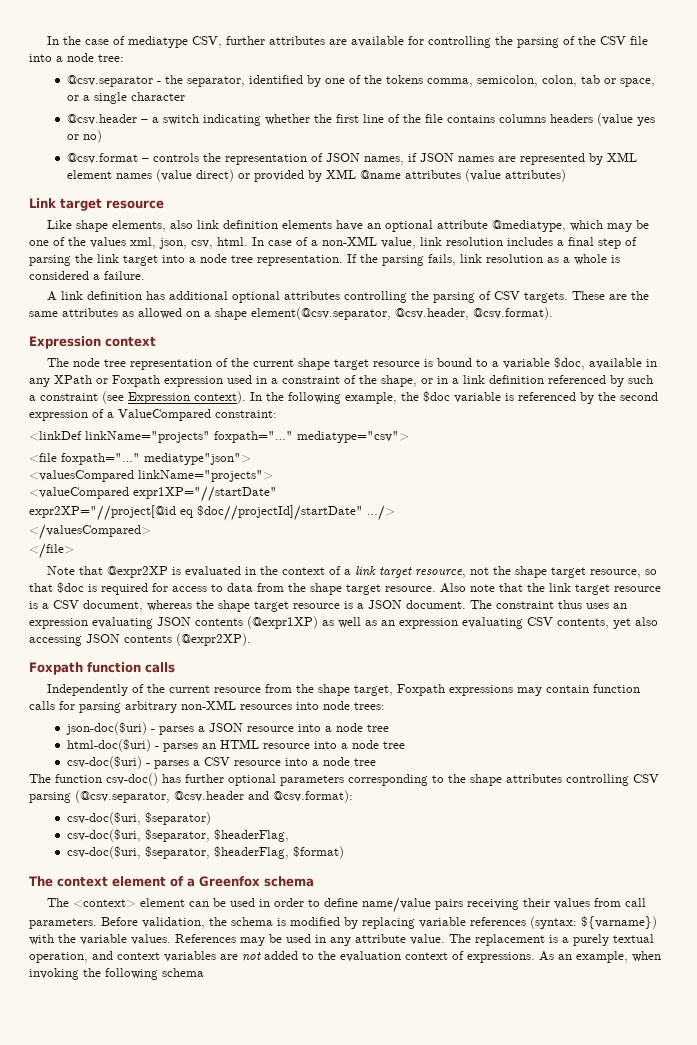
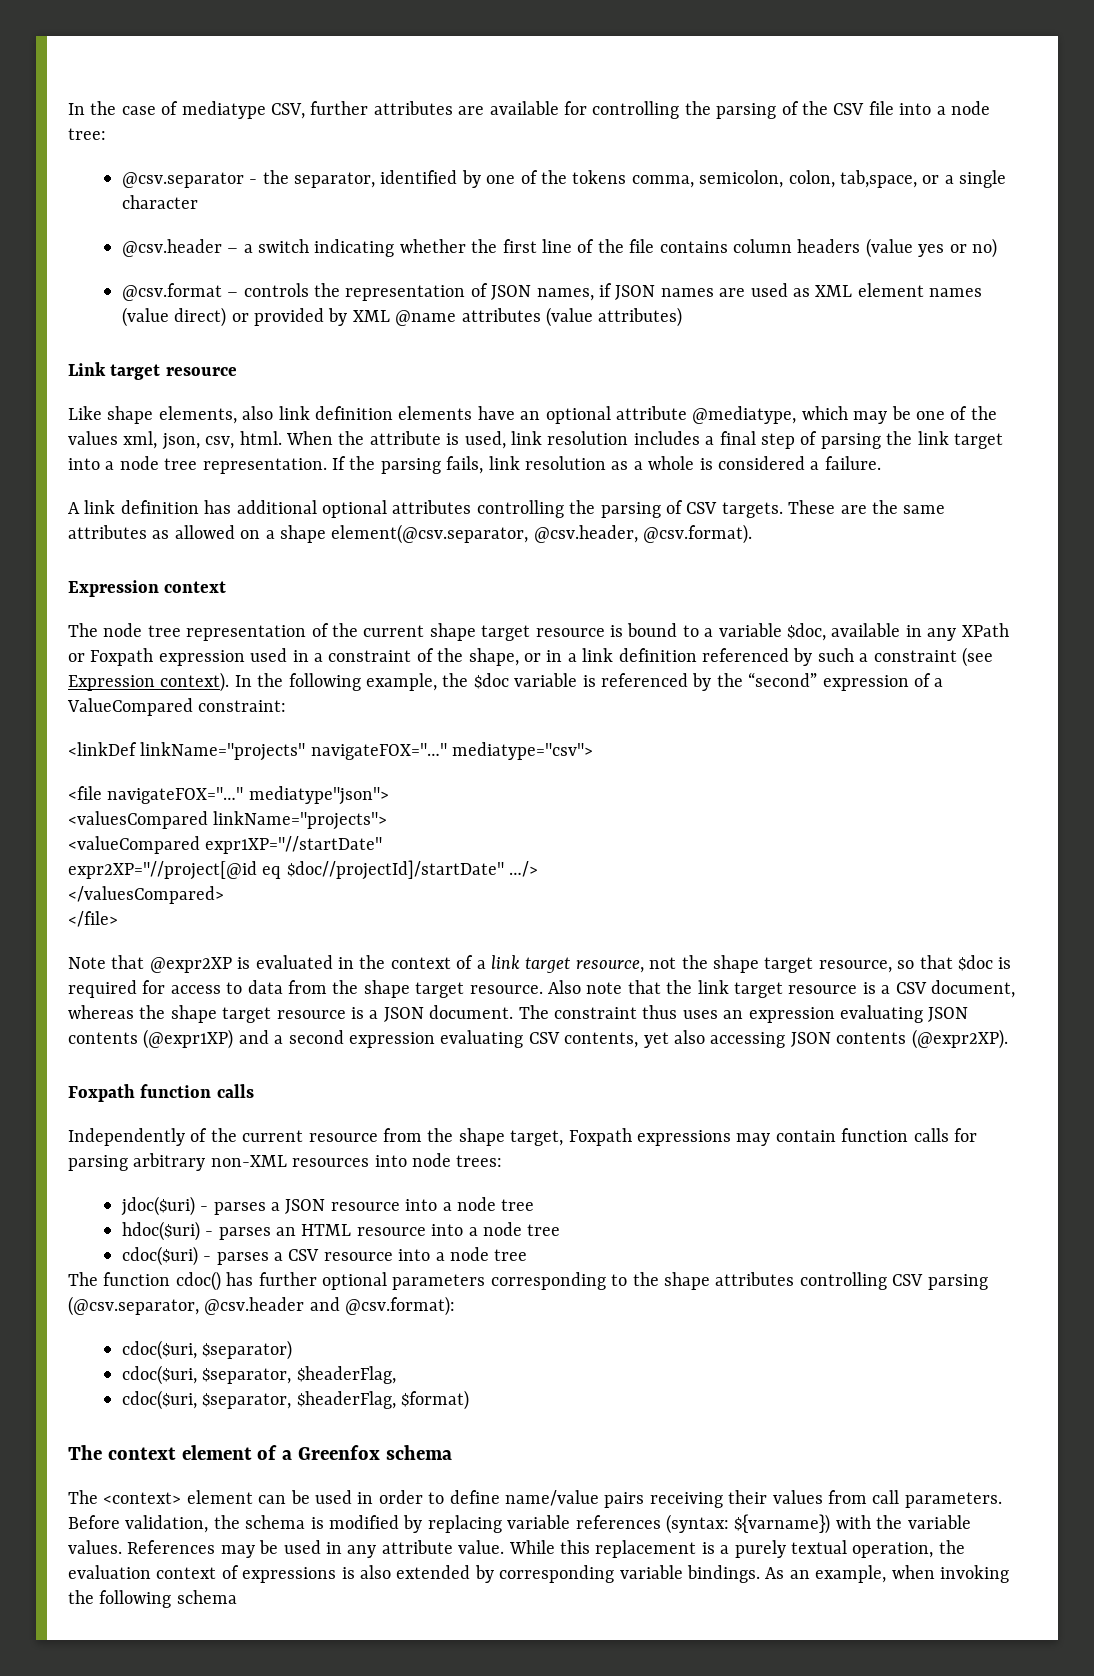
- @csv.separator - the separator, identified by one of the tokens comma, semicolon, colon, tab or space, or a single character
+ @csv.separator - the separator, identified by one of the tokens comma, semicolon, colon, tab,space, or a single character
- @csv.header – a switch indicating whether the first line of the file contains columns headers (value yes or no)
+ @csv.header – a switch indicating whether the first line of the file contains column headers (value yes or no)
- @csv.format – controls the representation of JSON names, if JSON names are represented by XML element names (value direct) or provided by XML @name attributes (value attributes)
+ @csv.format – controls the representation of JSON names, if JSON names are used as XML element names (value direct) or provided by XML @name attributes (value attributes)
- In case of a non-XML value, link resolution includes a final step of parsing the link target into a node tree representation.
+ When the attribute is used, link resolution includes a final step of parsing the link target into a node tree representation.
- In the following example, the $doc variable is referenced by the second expression of a ValueCompared constraint:
+ In the following example, the $doc variable is referenced by the “second” expression of a ValueCompared constraint:
- <linkDef linkName="projects" foxpath="…" mediatype="csv">
+ <linkDef linkName="projects" navigateFOX="…" mediatype="csv">
- <file foxpath="…" mediatype"json">
+ <file navigateFOX="…" mediatype"json">
- The constraint thus uses an expression evaluating JSON contents (@expr1XP) as well as an expression evaluating CSV contents, yet also accessing JSON contents (@expr2XP).
+ The constraint thus uses an expression evaluating JSON contents (@expr1XP) and a second expression evaluating CSV contents, yet also accessing JSON contents (@expr2XP).
- json-doc($uri) - parses a JSON resource into a node tree
+ jdoc($uri) - parses a JSON resource into a node tree
- html-doc($uri) - parses an HTML resource into a node tree
+ hdoc($uri) - parses an HTML resource into a node tree
- csv-doc($uri) - parses a CSV resource into a node tree
+ cdoc($uri) - parses a CSV resource into a node tree
- The function csv-doc() has further optional parameters corresponding to the shape attributes controlling CSV parsing (@csv.separator, @csv.header and @csv.format):
+ The function cdoc() has further optional parameters corresponding to the shape attributes controlling CSV parsing (@csv.separator, @csv.header and @csv.format):
- csv-doc($uri, $separator)
- csv-doc($uri, $separator, $headerFlag,
+ cdoc($uri, $separator)
+ cdoc($uri, $separator, $headerFlag,
- csv-doc($uri, $separator, $headerFlag, $format)
+ cdoc($uri, $separator, $headerFlag, $format)
- The replacement is a purely textual operation, and context variables are not added to the evaluation context of expressions.
+ While this replacement is a purely textual operation, the evaluation context of expressions is also extended by corresponding variable bindings.

